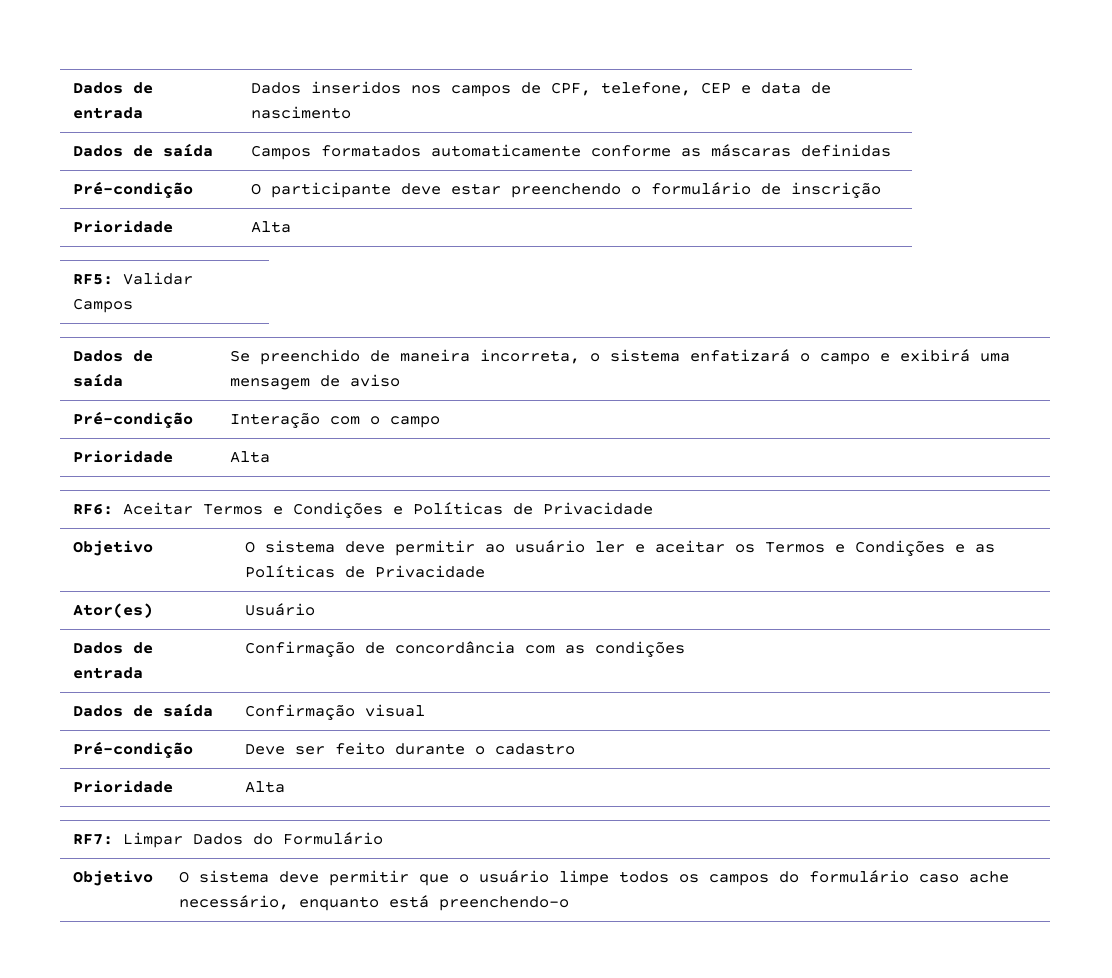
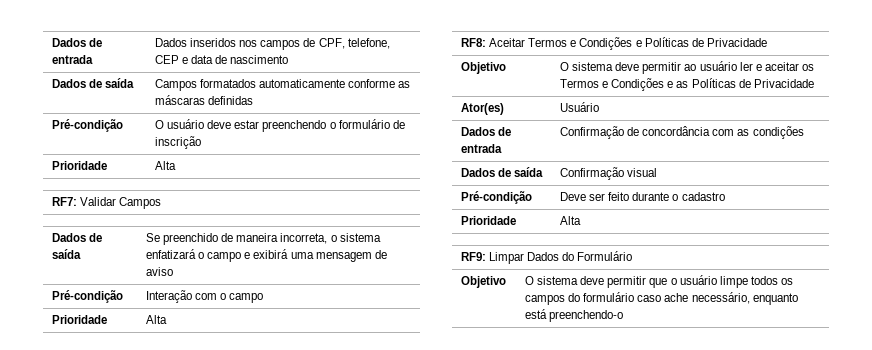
- Pré-condição | O participante deve estar preenchendo o formulário de inscrição
+ Pré-condição | O usuário deve estar preenchendo o formulário de inscrição
- RF5: Validar Campos
+ RF7: Validar Campos
- RF6: Aceitar Termos e Condições e Políticas de Privacidade
+ RF8: Aceitar Termos e Condições e Políticas de Privacidade
- RF7: Limpar Dados do Formulário
+ RF9: Limpar Dados do Formulário

